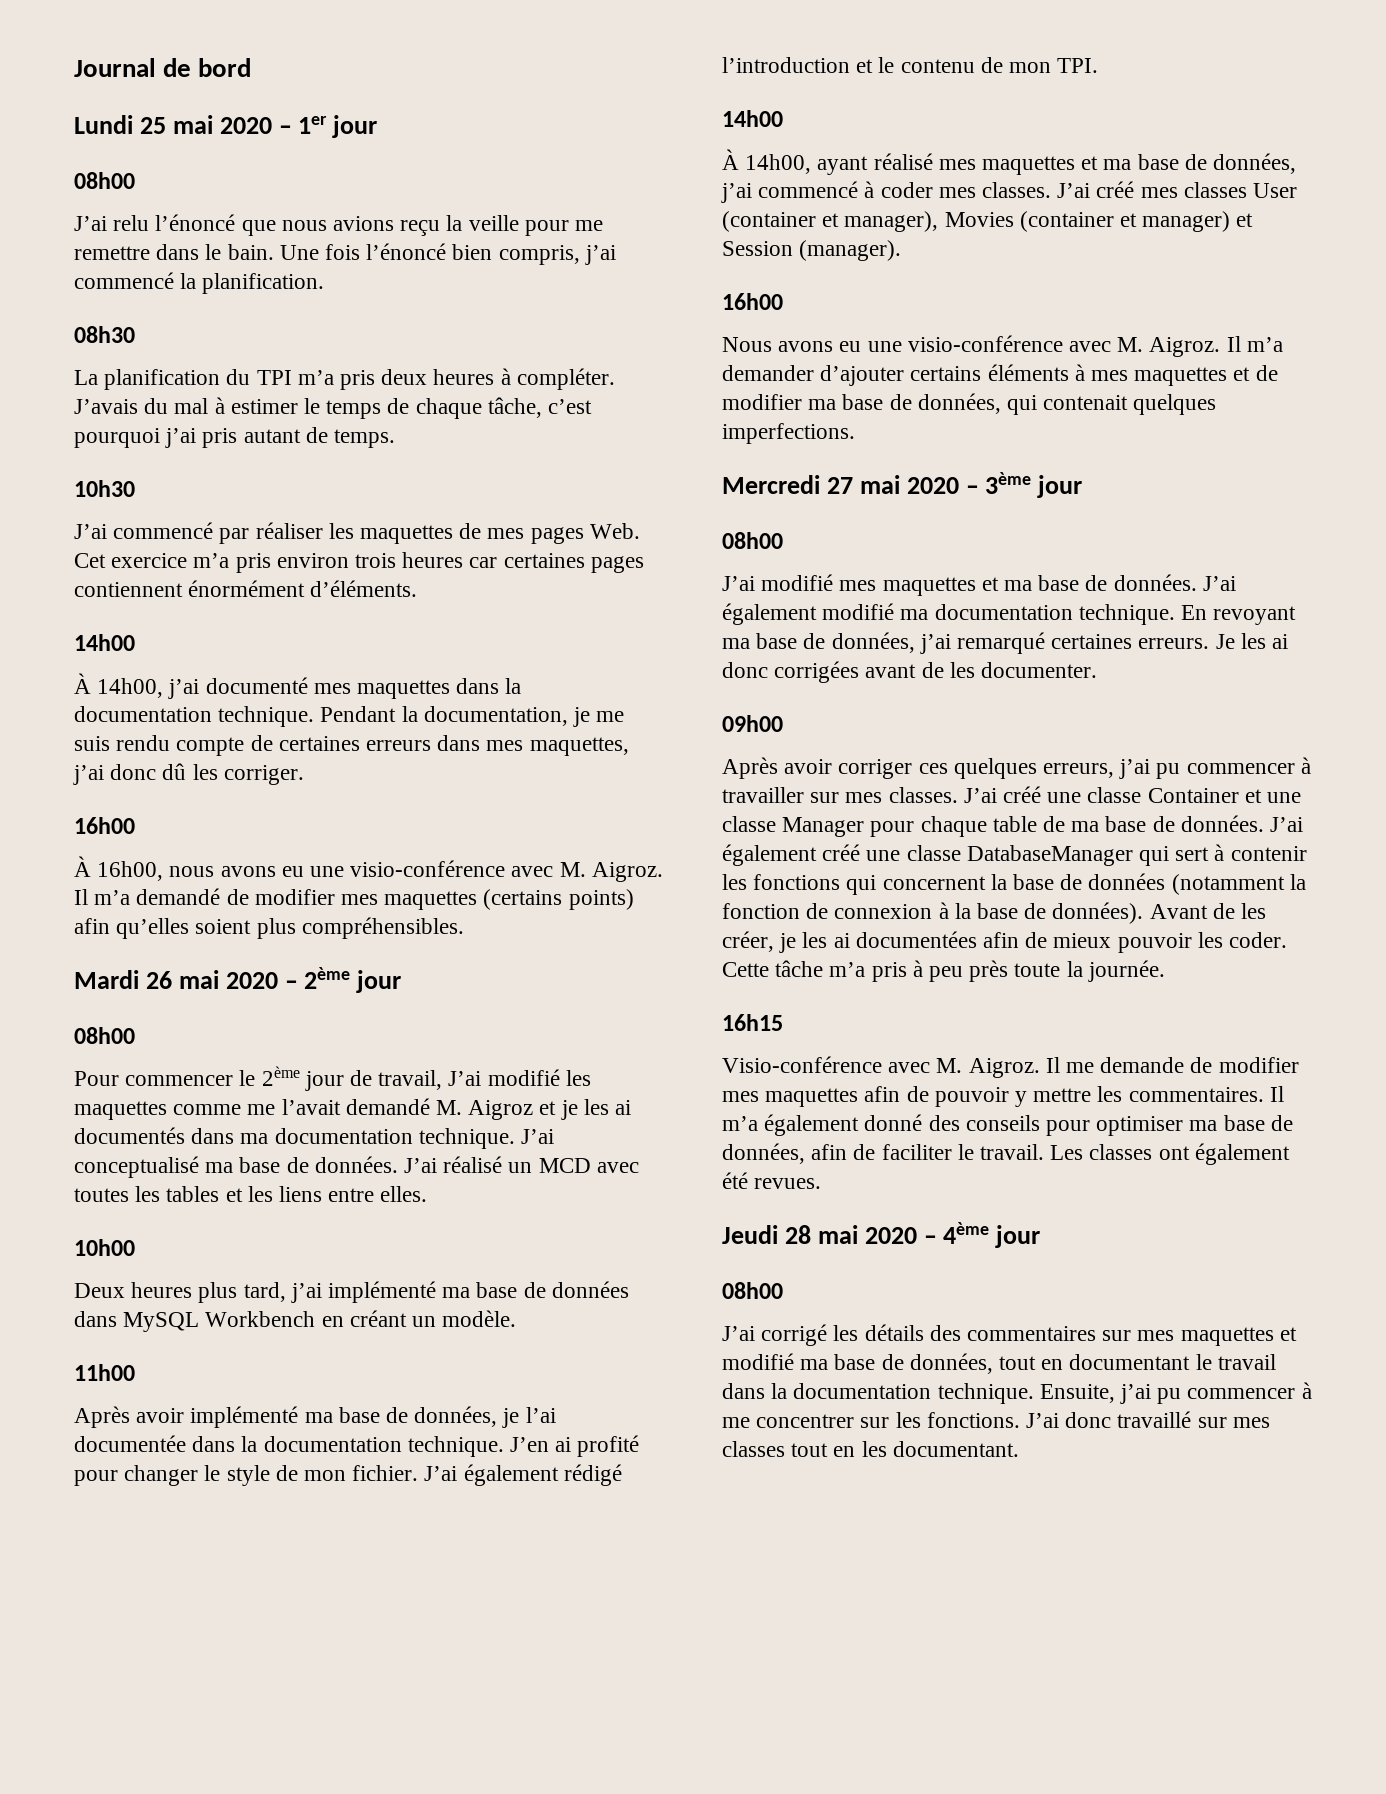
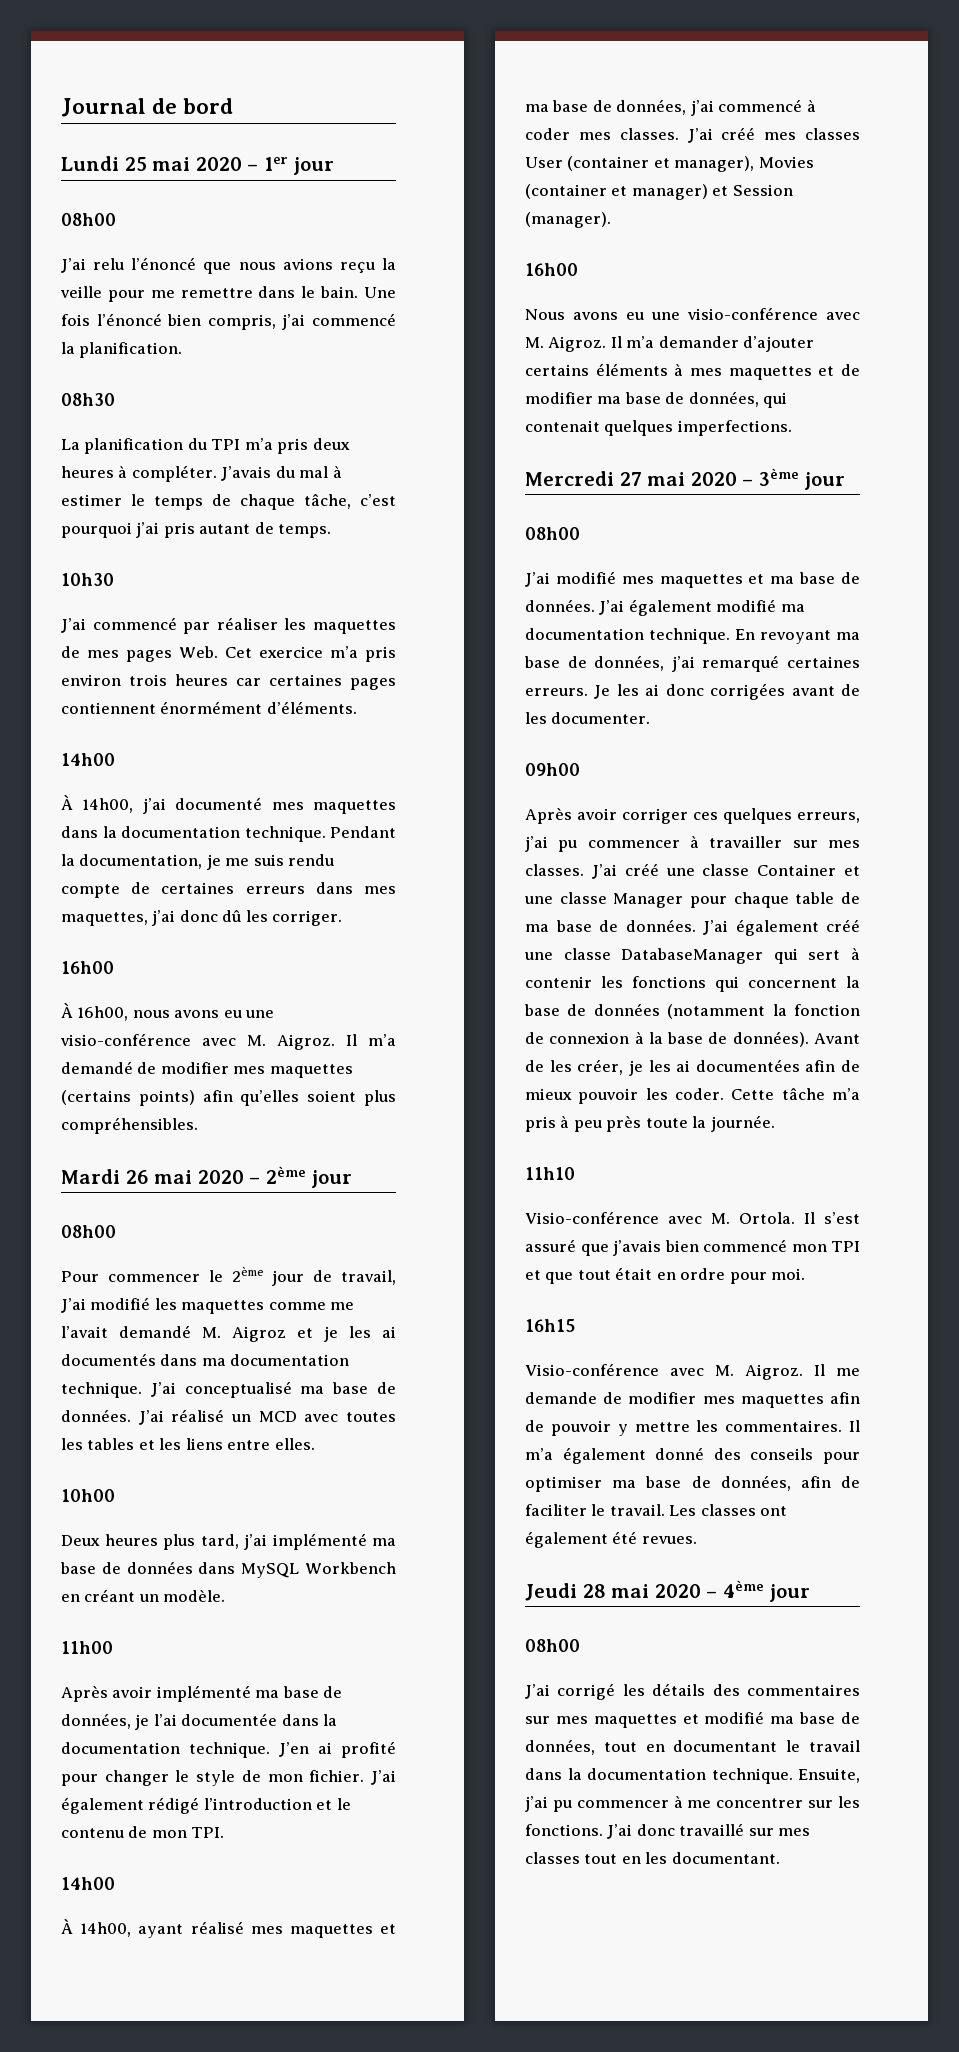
+ 11h10
+ Visio-conférence avec M. Ortola. Il s’est assuré que j’avais bien commencé mon TPI et que tout était en ordre pour moi.

